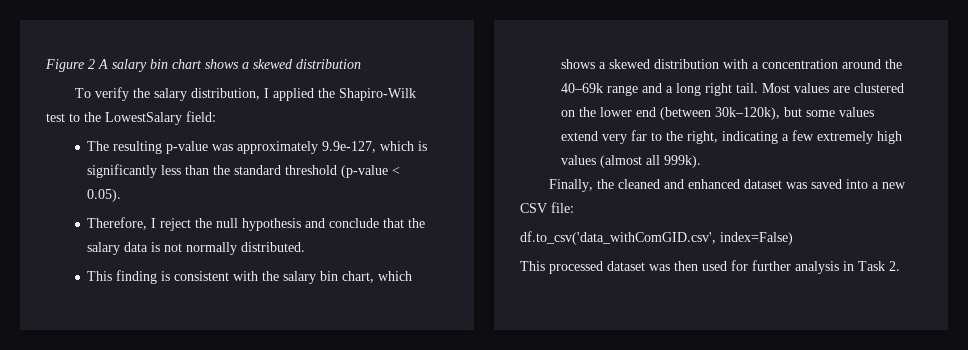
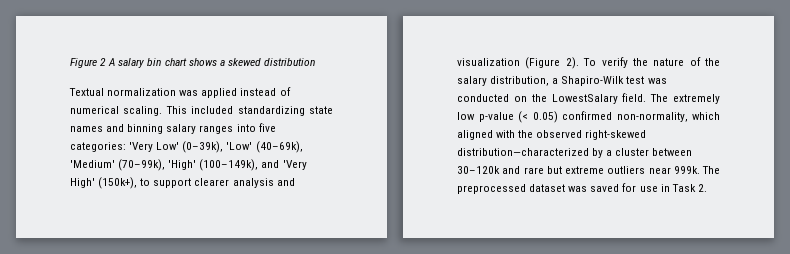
- To verify the salary distribution, I applied the Shapiro-Wilk test to the LowestSalary field:
- The resulting p-value was approximately 9.9e-127, which is significantly less than the standard threshold (p-value < 0.05).
- Therefore, I reject the null hypothesis and conclude that the salary data is not normally distributed.
- This finding is consistent with the salary bin chart, which shows a skewed distribution with a concentration around the 40–69k range and a long right tail. Most values are clustered on the lower end (between 30k–120k), but some values extend very far to the right, indicating a few extremely high values (almost all 999k).
- Finally, the cleaned and enhanced dataset was saved into a new CSV file:
- df.to_csv('data_withComGID.csv', index=False)
- This processed dataset was then used for further analysis in Task 2.
+ Textual normalization was applied instead of numerical scaling. This included standardizing state names and binning salary ranges into five categories: 'Very Low' (0–39k), 'Low' (40–69k), 'Medium' (70–99k), 'High' (100–149k), and 'Very High' (150k+), to support clearer analysis and visualization (Figure 2). To verify the nature of the salary distribution, a Shapiro-Wilk test was conducted on the LowestSalary field. The extremely low p-value (< 0.05) confirmed non-normality, which aligned with the observed right-skewed distribution—characterized by a cluster between 30–120k and rare but extreme outliers near 999k. The preprocessed dataset was saved for use in Task 2.

